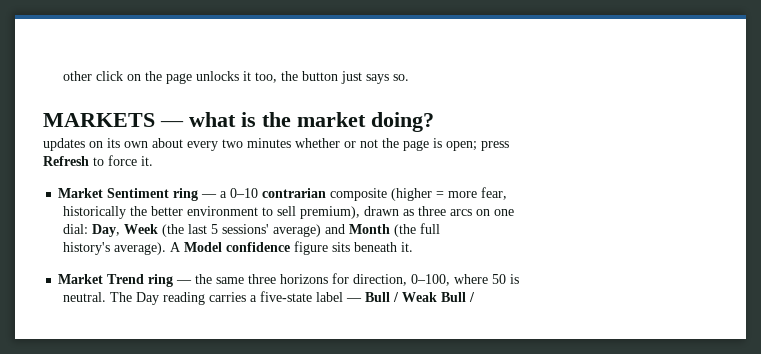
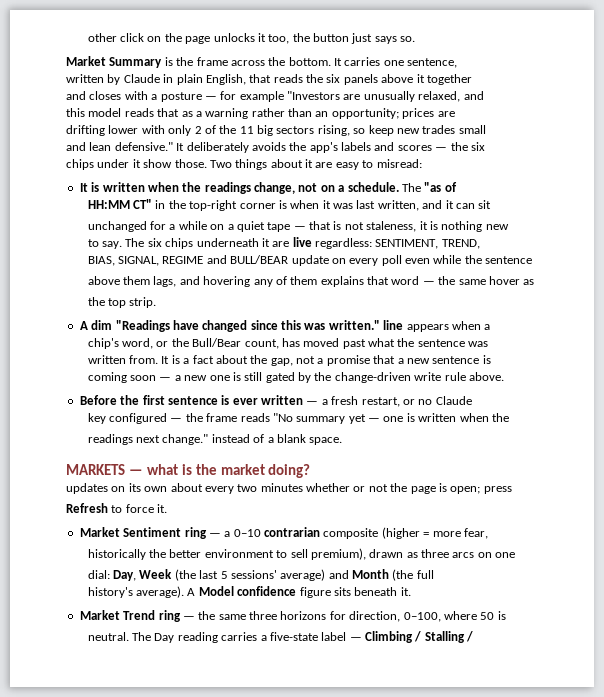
+ Market Summary is the frame across the bottom. It carries one sentence,
+ written by Claude in plain English, that reads the six panels above it together
+ and closes with a posture — for example "Investors are unusually relaxed, and
+ this model reads that as a warning rather than an opportunity; prices are
+ drifting lower with only 2 of the 11 big sectors rising, so keep new trades small
+ and lean defensive." It deliberately avoids the app's labels and scores — the six
+ chips under it show those. Two things about it are easy to misread:
+ It is written when the readings change, not on a schedule. The "as of
+ HH:MM CT" in the top-right corner is when it was last written, and it can sit
+ unchanged for a while on a quiet tape — that is not staleness, it is nothing new
+ to say. The six chips underneath it are live regardless: SENTIMENT, TREND,
+ BIAS, SIGNAL, REGIME and BULL/BEAR update on every poll even while the sentence
+ above them lags, and hovering any of them explains that word — the same hover as
+ the top strip.
+ A dim "Readings have changed since this was written." line appears when a
+ chip's word, or the Bull/Bear count, has moved past what the sentence was
+ written from. It is a fact about the gap, not a promise that a new sentence is
+ coming soon — a new one is still gated by the change-driven write rule above.
+ Before the first sentence is ever written — a fresh restart, or no Claude
+ key configured — the frame reads "No summary yet — one is written when the
+ readings next change." instead of a blank space.
- The Day reading carries a five-state label — Bull / Weak Bull /
+ The Day reading carries a five-state label — Climbing / Stalling /

